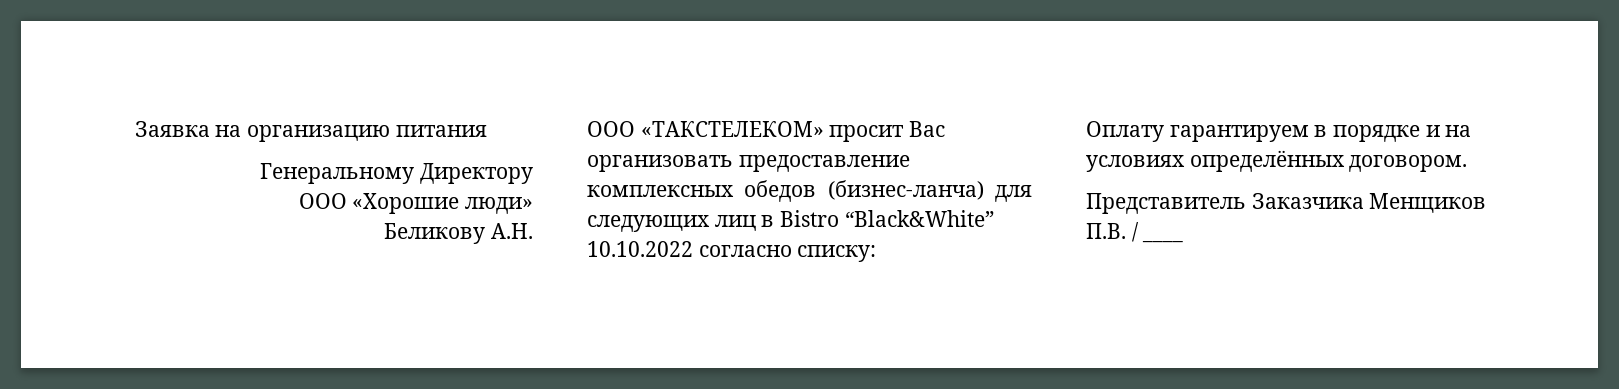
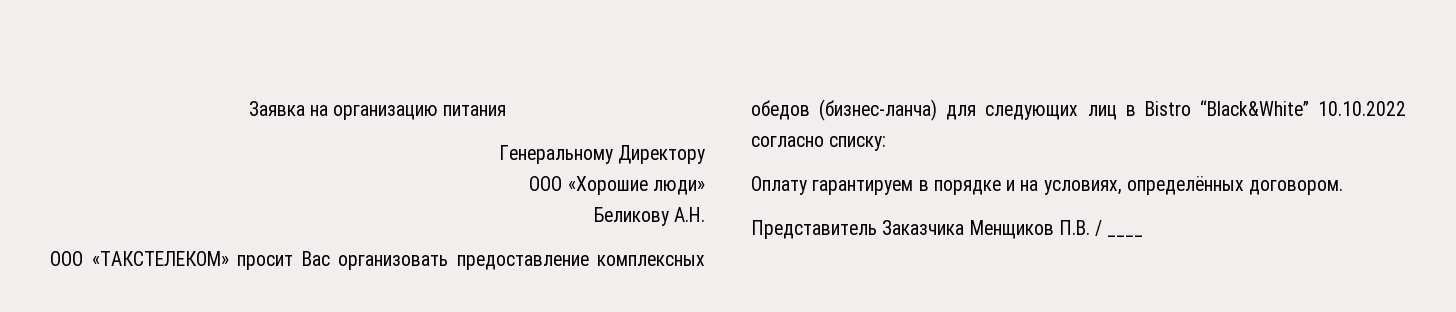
- Оплату гарантируем в порядке и на условиях определённых договором.
+ Оплату гарантируем в порядке и на условиях, определённых договором.

